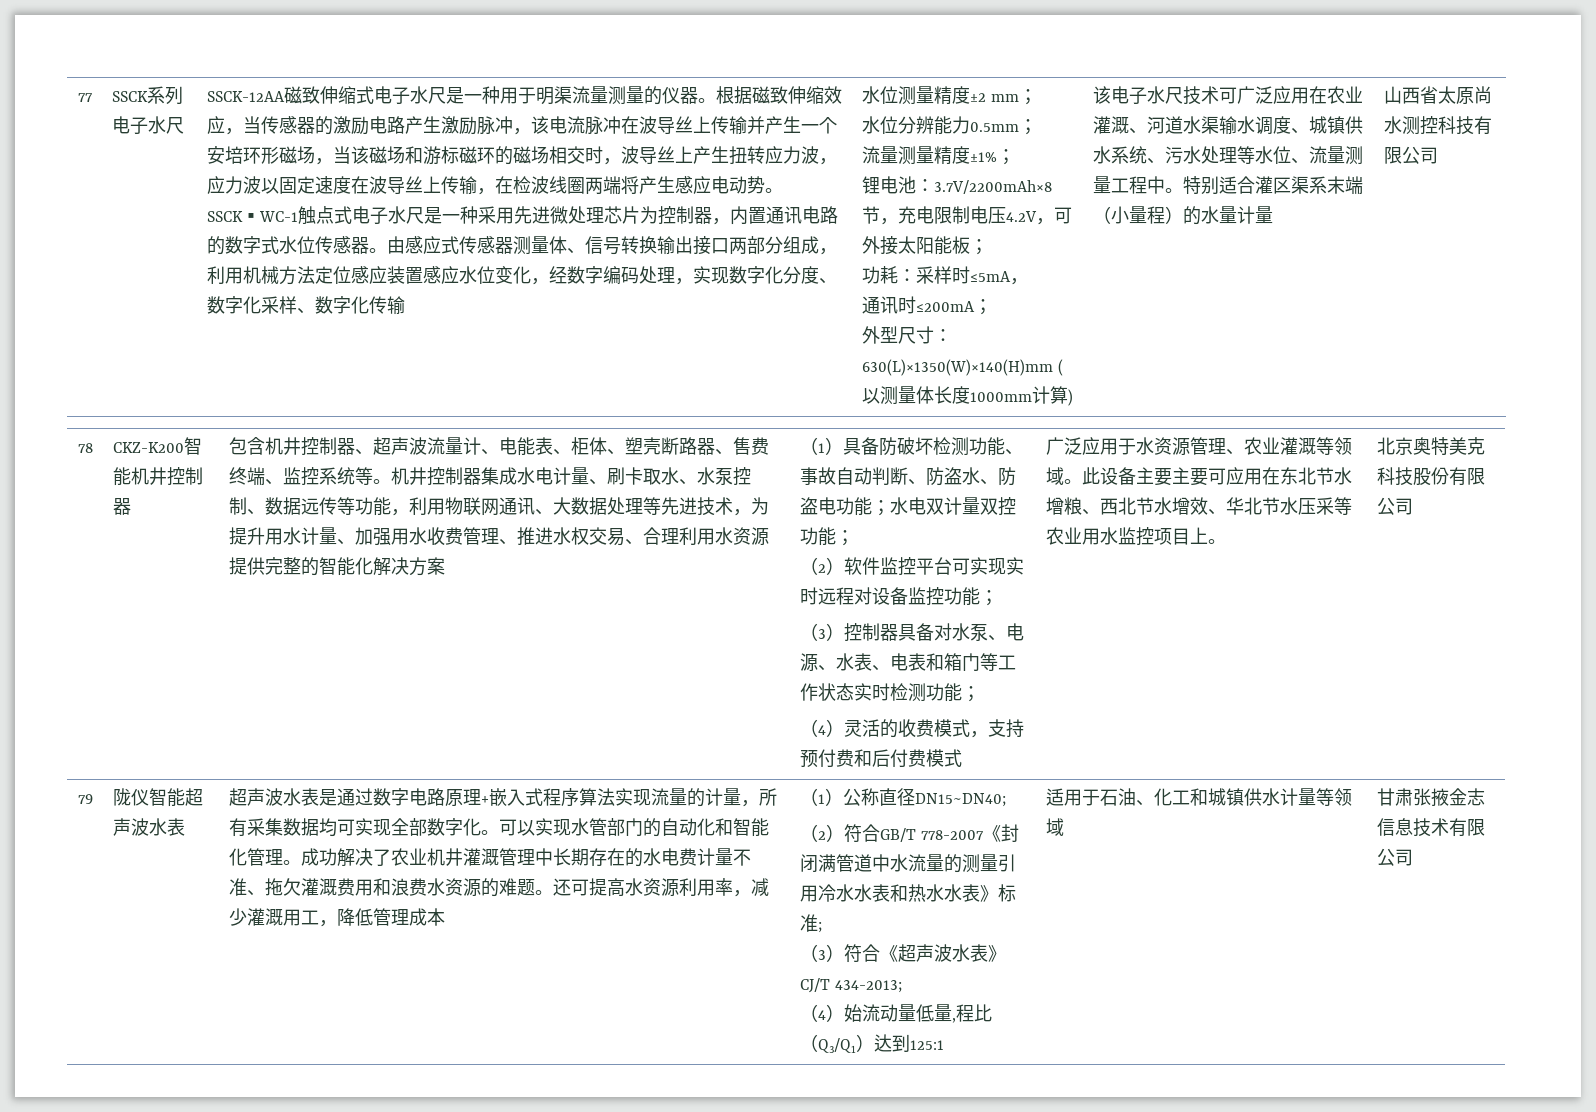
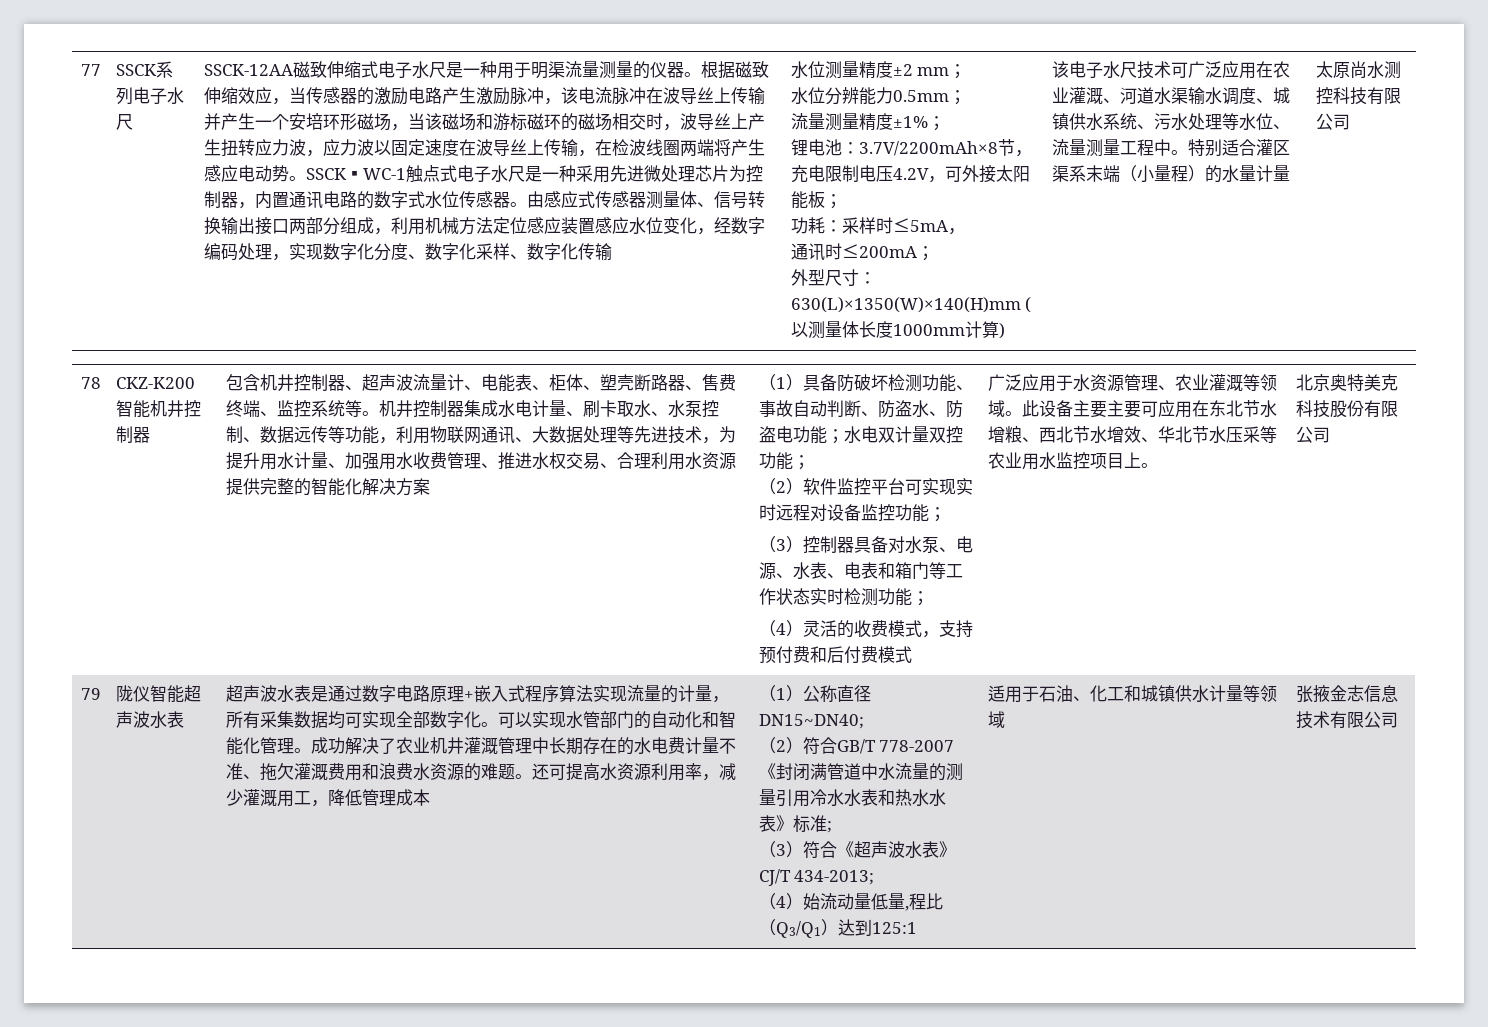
- 山西省太原尚水测控科技有限公司
+ 太原尚水测控科技有限公司
- 甘肃张掖金志信息技术有限公司
+ 张掖金志信息技术有限公司

